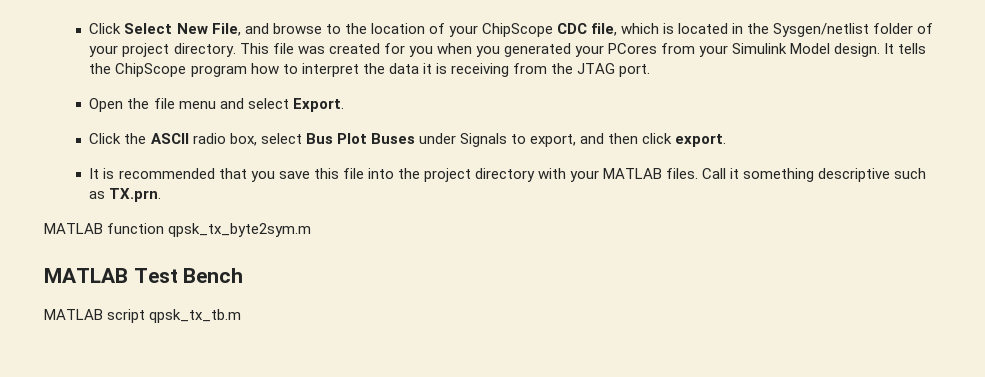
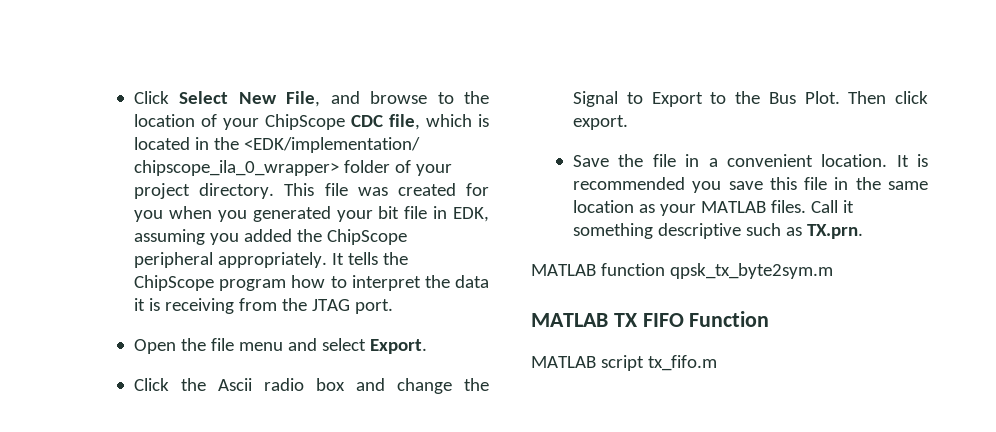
- Click Select New File, and browse to the location of your ChipScope CDC file, which is located in the Sysgen/netlist folder of your project directory.
+ Click Select New File, and browse to the location of your ChipScope CDC file, which is located in the <EDK/implementation/ chipscope_ila_0_wrapper> folder of your project directory.
- This file was created for you when you generated your PCores from your Simulink Model design.
+ This file was created for you when you generated your bit file in EDK, assuming you added the ChipScope peripheral appropriately.
- Click the ASCII radio box, select Bus Plot Buses under Signals to export, and then click export.
- It is recommended that you save this file into the project directory with your MATLAB files.
+ Click the Ascii radio box and change the Signal to Export to the Bus Plot. Then click export.
+ Save the file in a convenient location. It is recommended you save this file in the same location as your MATLAB files.
- MATLAB Test Bench
+ MATLAB TX FIFO Function
- MATLAB script qpsk_tx_tb.m
+ MATLAB script tx_fifo.m

